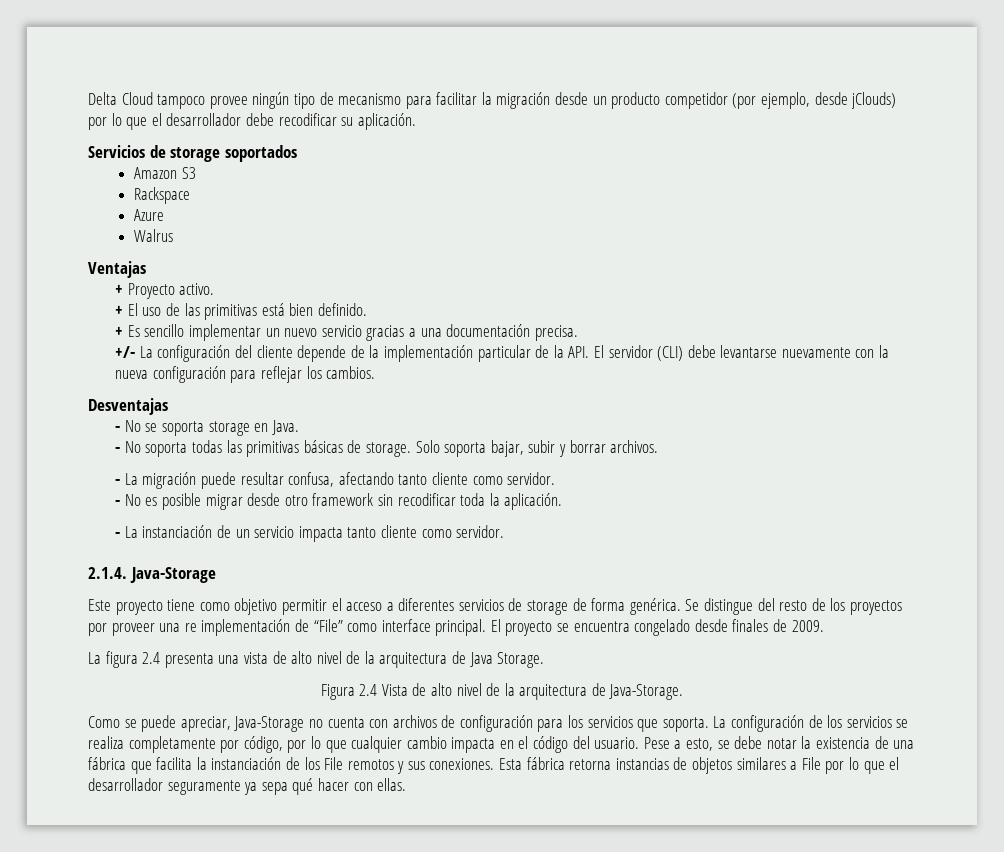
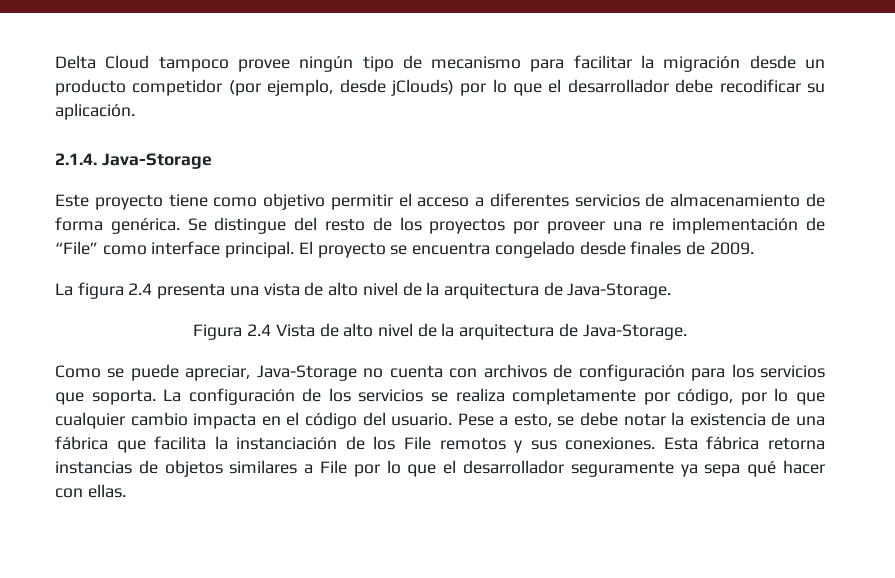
- Servicios de storage soportados
- Amazon S3
- Rackspace
- Azure
- Walrus
- Ventajas
- + Proyecto activo.
- + El uso de las primitivas está bien definido.
- + Es sencillo implementar un nuevo servicio gracias a una documentación precisa.
- +/- La configuración del cliente depende de la implementación particular de la API. El servidor (CLI) debe levantarse nuevamente con la nueva configuración para reflejar los cambios.
- Desventajas
- - No se soporta storage en Java.
- - No soporta todas las primitivas básicas de storage. Solo soporta bajar, subir y borrar archivos.
- - La migración puede resultar confusa, afectando tanto cliente como servidor.
- - No es posible migrar desde otro framework sin recodificar toda la aplicación.
- - La instanciación de un servicio impacta tanto cliente como servidor.
- Este proyecto tiene como objetivo permitir el acceso a diferentes servicios de storage de forma genérica.
+ Este proyecto tiene como objetivo permitir el acceso a diferentes servicios de almacenamiento de forma genérica.
- La figura 2.4 presenta una vista de alto nivel de la arquitectura de Java Storage.
+ La figura 2.4 presenta una vista de alto nivel de la arquitectura de Java-Storage.

